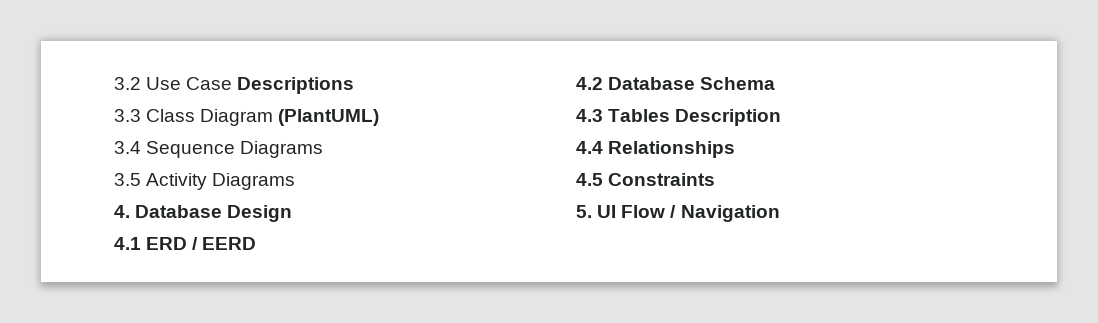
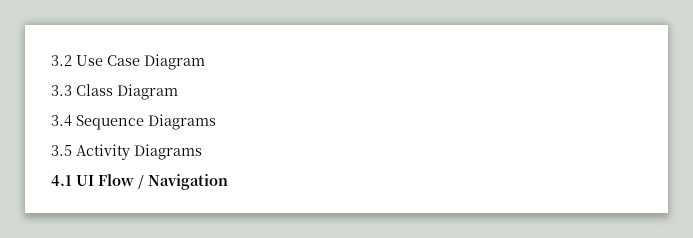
- 3.2 Use Case Descriptions
+ 3.2 Use Case Diagram
- 3.3 Class Diagram (PlantUML)
+ 3.3 Class Diagram
- 4. Database Design
- 4.1 ERD / EERD
- 4.2 Database Schema
- 4.3 Tables Description
- 4.4 Relationships
- 4.5 Constraints
- 5. UI Flow / Navigation
+ 4.1 UI Flow / Navigation

